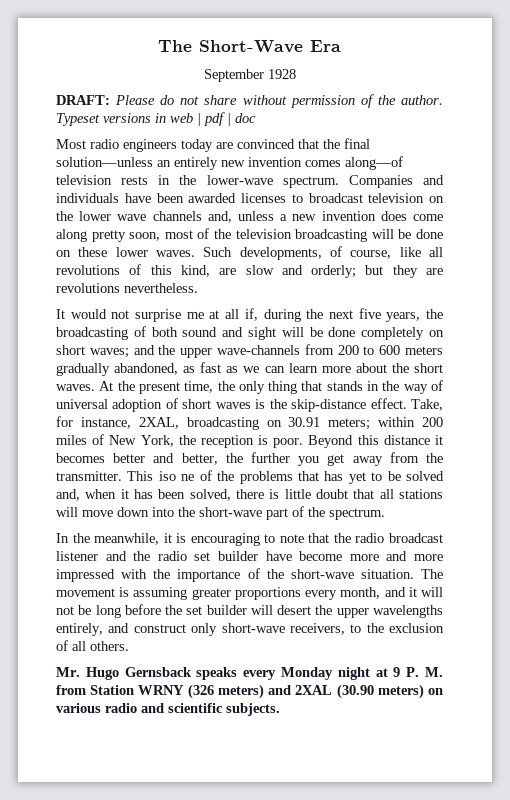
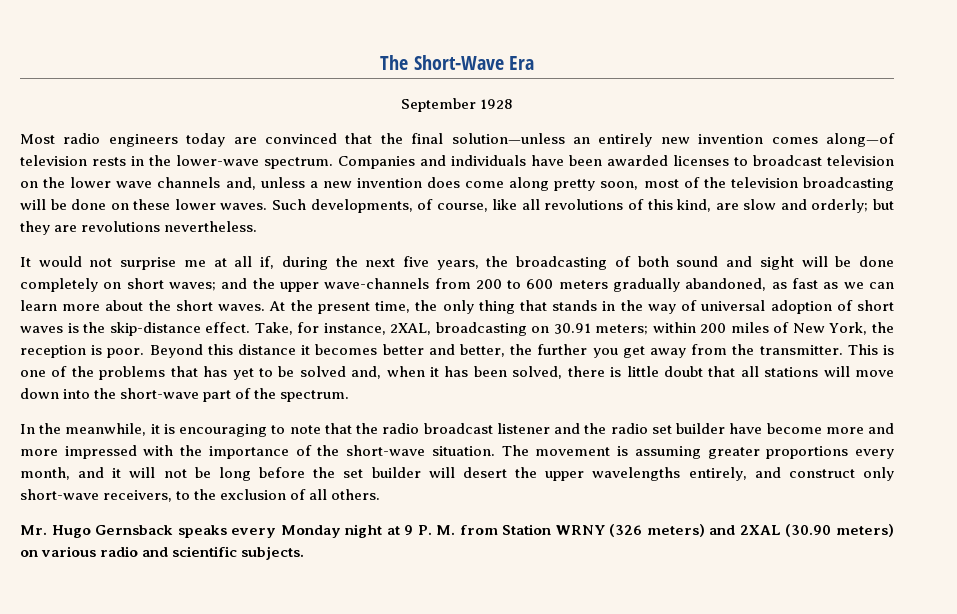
- DRAFT: Please do not share without permission of the author. Typeset versions in web | pdf | doc
- This iso ne of the problems that has yet to be solved and, when it has been solved, there is little doubt that all stations will move down into the short-wave part of the spectrum.
+ This is one of the problems that has yet to be solved and, when it has been solved, there is little doubt that all stations will move down into the short-wave part of the spectrum.

